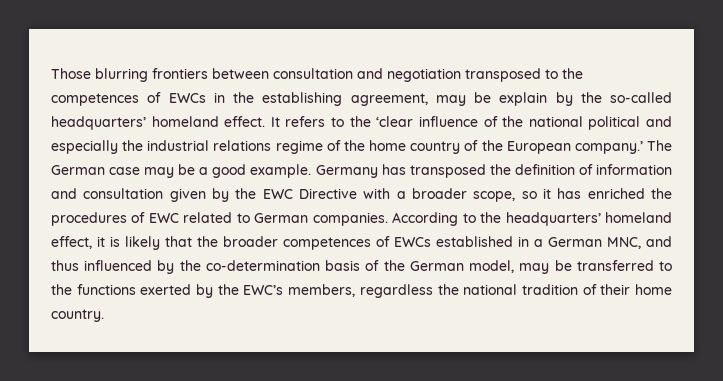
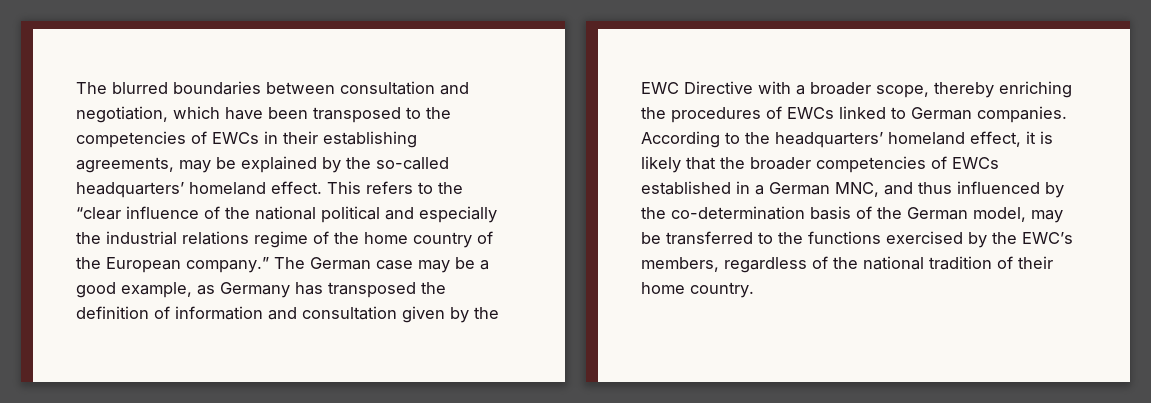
- Those blurring frontiers between consultation and negotiation transposed to the competences of EWCs in the establishing agreement, may be explain by the so-called headquarters’ homeland effect.
+ The blurred boundaries between consultation and negotiation, which have been transposed to the competencies of EWCs in their establishing agreements, may be explained by the so-called headquarters’ homeland effect.
- It refers to the ʻclear influence of the national political and especially the industrial relations regime of the home country of the European company.’
+ This refers to the “clear influence of the national political and especially the industrial relations regime of the home country of the European company.”
- The German case may be a good example. Germany has transposed the definition of information and consultation given by the EWC Directive with a broader scope, so it has enriched the procedures of EWC related to German companies.
+ The German case may be a good example, as Germany has transposed the definition of information and consultation given by the EWC Directive with a broader scope, thereby enriching the procedures of EWCs linked to German companies.
- According to the headquarters’ homeland effect, it is likely that the broader competences of EWCs established in a German MNC, and thus influenced by the co-determination basis of the German model, may be transferred to the functions exerted by the EWC’s members, regardless the national tradition of their home country.
+ According to the headquarters’ homeland effect, it is likely that the broader competencies of EWCs established in a German MNC, and thus influenced by the co-determination basis of the German model, may be transferred to the functions exercised by the EWC’s members, regardless of the national tradition of their home country.

